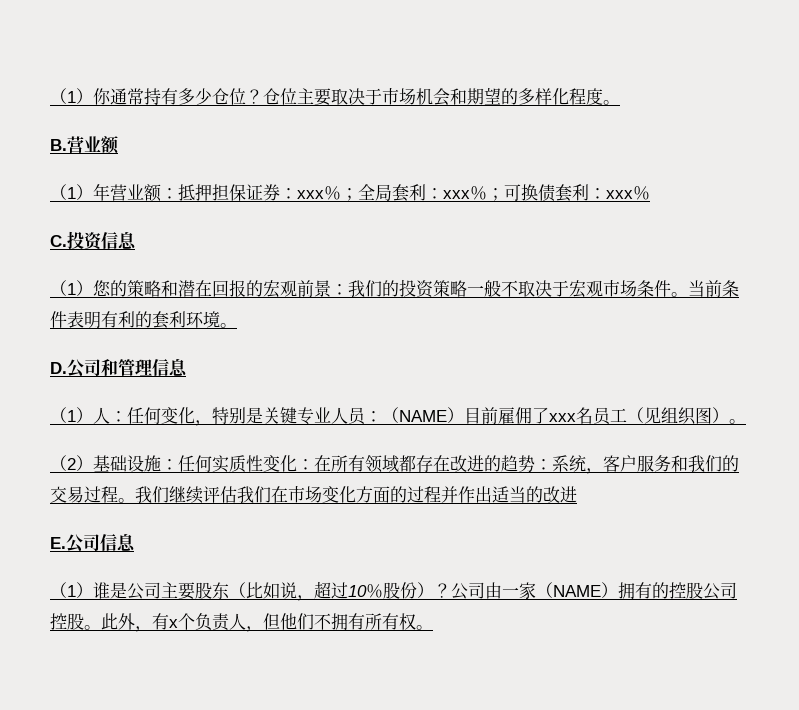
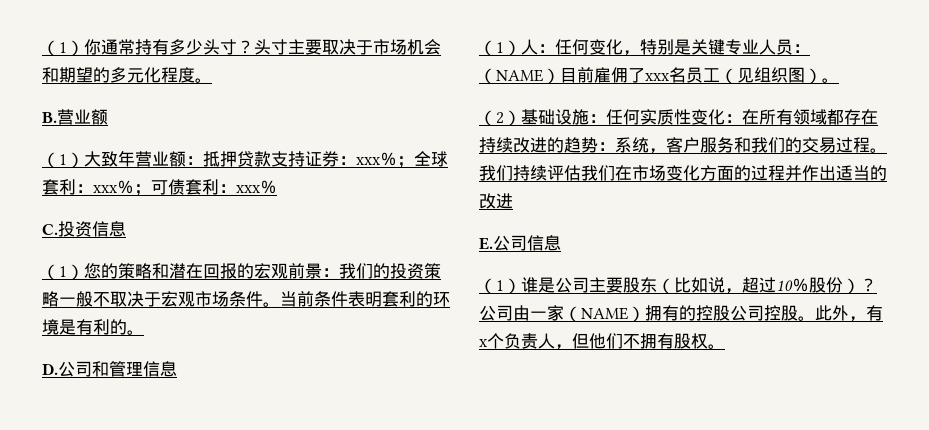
- （1）你通常持有多少仓位？仓位主要取决于市场机会和期望的多样化程度。
+ （1）你通常持有多少头寸？头寸主要取决于市场机会和期望的多元化程度。
- （1）年营业额：抵押担保证券：xxx％；全局套利：xxx％；可换债套利：xxx％
+ （1）大致年营业额：抵押贷款支持证券：xxx％；全球套利：xxx％；可债套利：xxx％
- 当前条件表明有利的套利环境。
+ 当前条件表明套利的环境是有利的。
- （2）基础设施：任何实质性变化：在所有领域都存在改进的趋势：系统，客户服务和我们的交易过程。
+ （2）基础设施：任何实质性变化：在所有领域都存在持续改进的趋势：系统，客户服务和我们的交易过程。
- 我们继续评估我们在市场变化方面的过程并作出适当的改进
+ 我们持续评估我们在市场变化方面的过程并作出适当的改进
- 此外，有x个负责人，但他们不拥有所有权。
+ 此外，有x个负责人，但他们不拥有股权。

